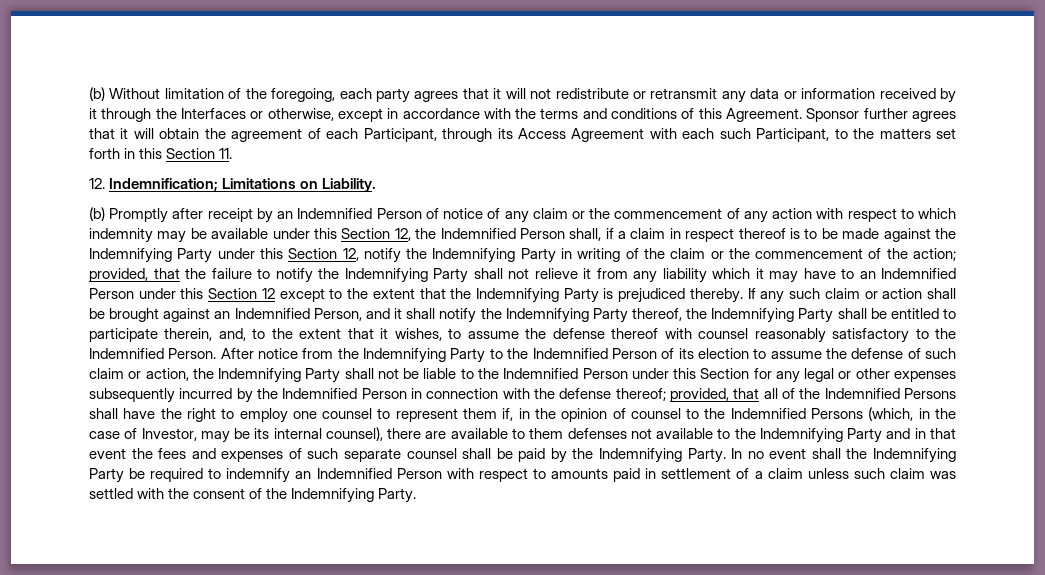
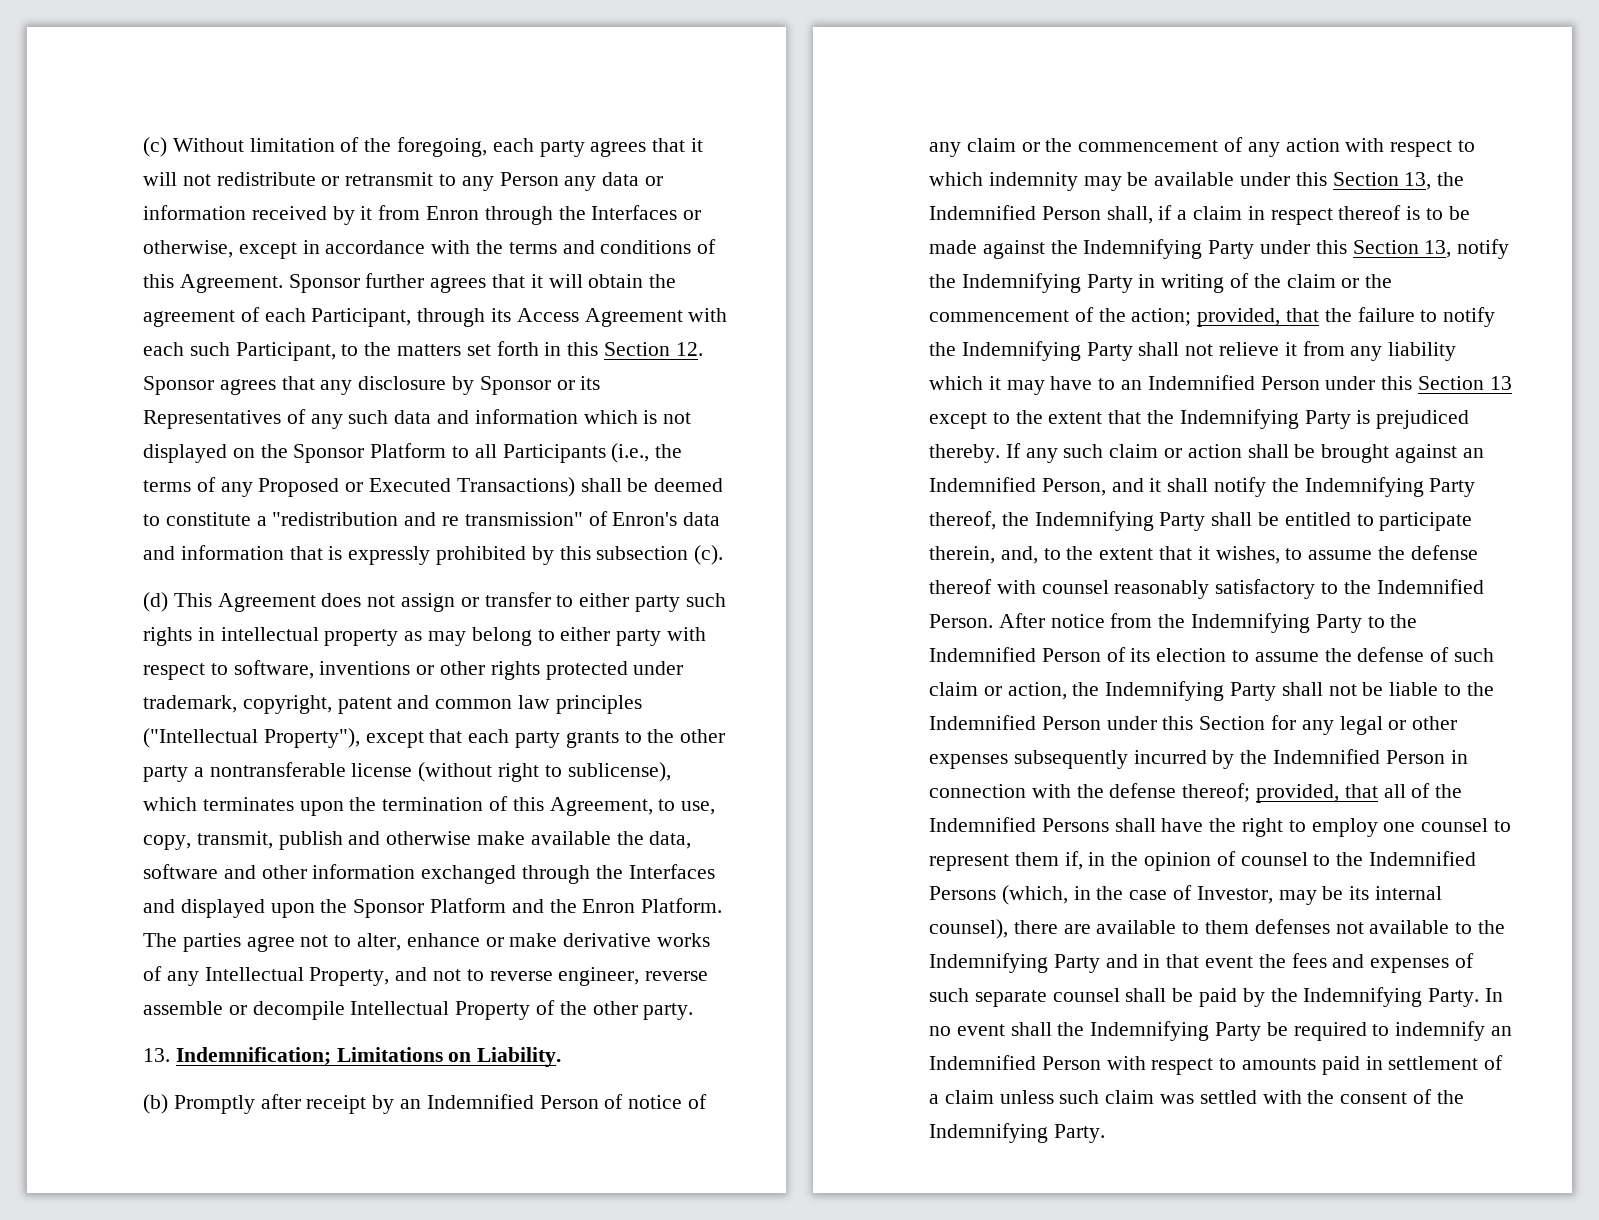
- (b) Without limitation of the foregoing, each party agrees that it will not redistribute or retransmit any data or information received by it through the Interfaces or otherwise, except in accordance with the terms and conditions of this Agreement.
+ (c) Without limitation of the foregoing, each party agrees that it will not redistribute or retransmit to any Person any data or information received by it from Enron through the Interfaces or otherwise, except in accordance with the terms and conditions of this Agreement.
- Sponsor further agrees that it will obtain the agreement of each Participant, through its Access Agreement with each such Participant, to the matters set forth in this Section 11.
- 12. Indemnification; Limitations on Liability.
+ Sponsor further agrees that it will obtain the agreement of each Participant, through its Access Agreement with each such Participant, to the matters set forth in this Section 12. Sponsor agrees that any disclosure by Sponsor or its Representatives of any such data and information which is not displayed on the Sponsor Platform to all Participants (i.e., the terms of any Proposed or Executed Transactions) shall be deemed to constitute a "redistribution and re transmission" of Enron's data and information that is expressly prohibited by this subsection (c).
+ (d) This Agreement does not assign or transfer to either party such rights in intellectual property as may belong to either party with respect to software, inventions or other rights protected under trademark, copyright, patent and common law principles ("Intellectual Property"), except that each party grants to the other party a nontransferable license (without right to sublicense), which terminates upon the termination of this Agreement, to use, copy, transmit, publish and otherwise make available the data, software and other information exchanged through the Interfaces and displayed upon the Sponsor Platform and the Enron Platform. The parties agree not to alter, enhance or make derivative works of any Intellectual Property, and not to reverse engineer, reverse assemble or decompile Intellectual Property of the other party.
+ 13. Indemnification; Limitations on Liability.
- (b) Promptly after receipt by an Indemnified Person of notice of any claim or the commencement of any action with respect to which indemnity may be available under this Section 12, the Indemnified Person shall, if a claim in respect thereof is to be made against the Indemnifying Party under this Section 12, notify the Indemnifying Party in writing of the claim or the commencement of the action;
+ (b) Promptly after receipt by an Indemnified Person of notice of any claim or the commencement of any action with respect to which indemnity may be available under this Section 13, the Indemnified Person shall, if a claim in respect thereof is to be made against the Indemnifying Party under this Section 13, notify the Indemnifying Party in writing of the claim or the commencement of the action;
- provided, that the failure to notify the Indemnifying Party shall not relieve it from any liability which it may have to an Indemnified Person under this Section 12 except to the extent that the Indemnifying Party is prejudiced thereby.
+ provided, that the failure to notify the Indemnifying Party shall not relieve it from any liability which it may have to an Indemnified Person under this Section 13 except to the extent that the Indemnifying Party is prejudiced thereby.

